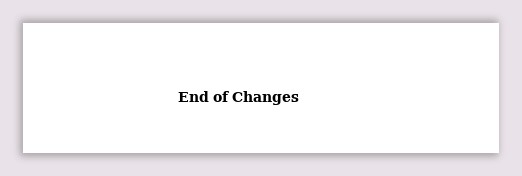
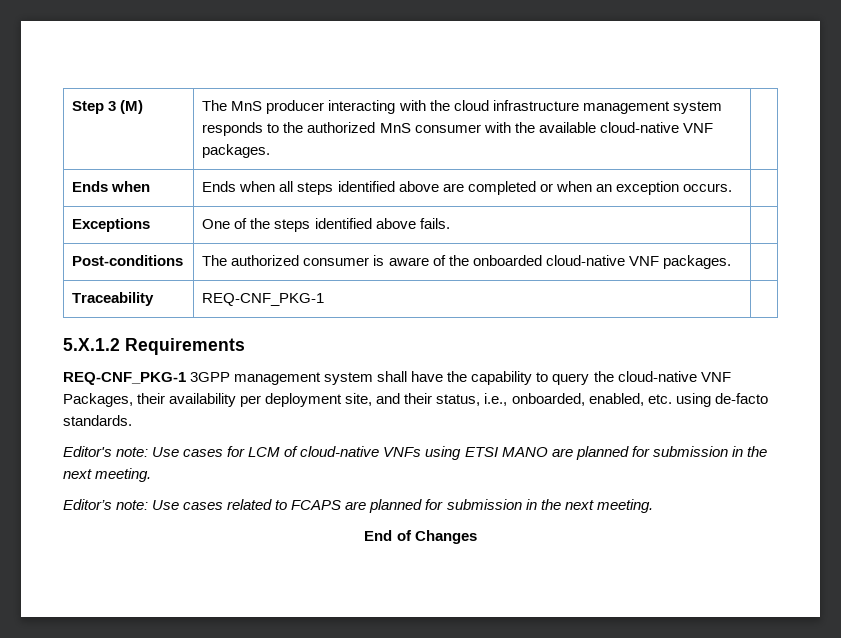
+ Step 3 (M) | The MnS producer interacting with the cloud infrastructure management system responds to the authorized MnS consumer with the available cloud-native VNF packages. |
+ Ends when | Ends when all steps identified above are completed or when an exception occurs. |
+ Exceptions | One of the steps identified above fails. |
+ Post-conditions | The authorized consumer is aware of the onboarded cloud-native VNF packages. |
+ Traceability | REQ-CNF_PKG-1 |
+ 5.X.1.2 Requirements
+ REQ-CNF_PKG-1 3GPP management system shall have the capability to query the cloud-native VNF Packages, their availability per deployment site, and their status, i.e., onboarded, enabled, etc. using de-facto standards.
+ Editor's note: Use cases for LCM of cloud-native VNFs using ETSI MANO are planned for submission in the next meeting.
+ Editor’s note: Use cases related to FCAPS are planned for submission in the next meeting.

